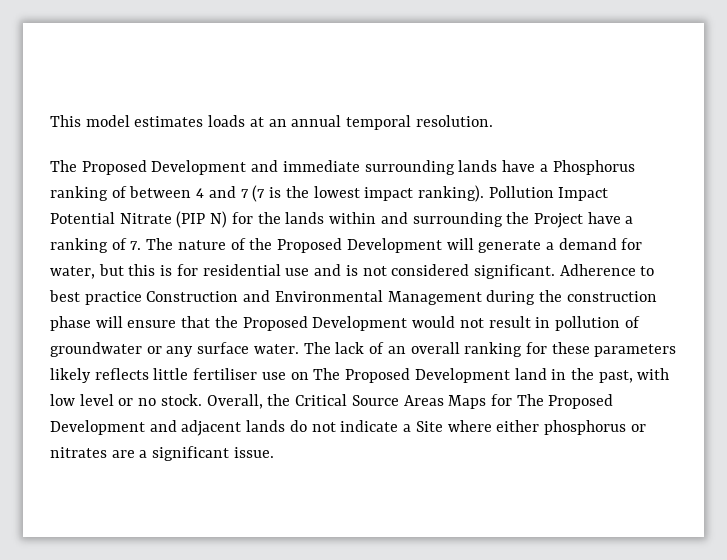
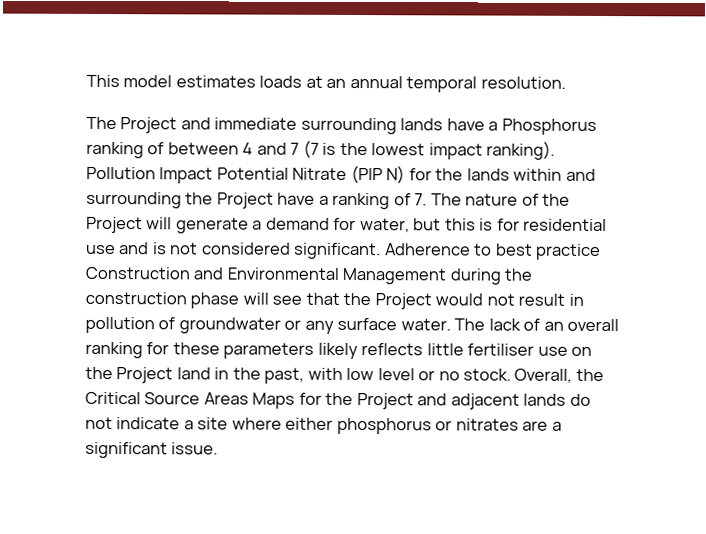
- The Proposed Development and immediate surrounding lands have a Phosphorus ranking of between 4 and 7 (7 is the lowest impact ranking).
+ The Project and immediate surrounding lands have a Phosphorus ranking of between 4 and 7 (7 is the lowest impact ranking).
- Pollution Impact Potential Nitrate (PIP N) for the lands within and surrounding the Project have a ranking of 7. The nature of the Proposed Development will generate a demand for water, but this is for residential use and is not considered significant.
+ Pollution Impact Potential Nitrate (PIP N) for the lands within and surrounding the Project have a ranking of 7. The nature of the Project will generate a demand for water, but this is for residential use and is not considered significant.
- Adherence to best practice Construction and Environmental Management during the construction phase will ensure that the Proposed Development would not result in pollution of groundwater or any surface water.
+ Adherence to best practice Construction and Environmental Management during the construction phase will see that the Project would not result in pollution of groundwater or any surface water.
- The lack of an overall ranking for these parameters likely reflects little fertiliser use on The Proposed Development land in the past, with low level or no stock.
+ The lack of an overall ranking for these parameters likely reflects little fertiliser use on the Project land in the past, with low level or no stock.
- Overall, the Critical Source Areas Maps for The Proposed Development and adjacent lands do not indicate a Site where either phosphorus or nitrates are a significant issue.
+ Overall, the Critical Source Areas Maps for the Project and adjacent lands do not indicate a site where either phosphorus or nitrates are a significant issue.

